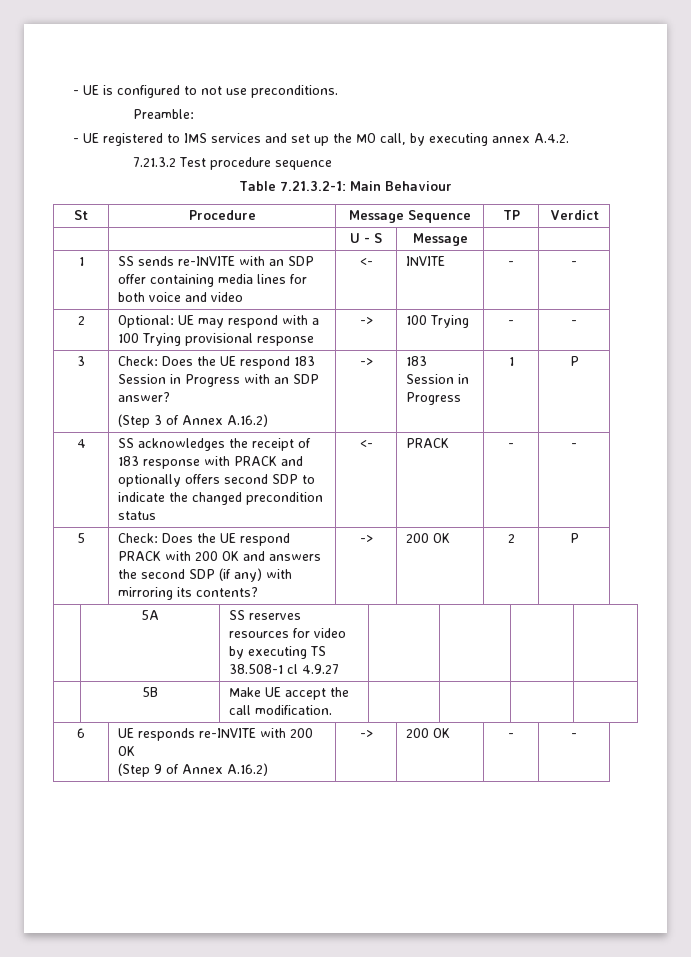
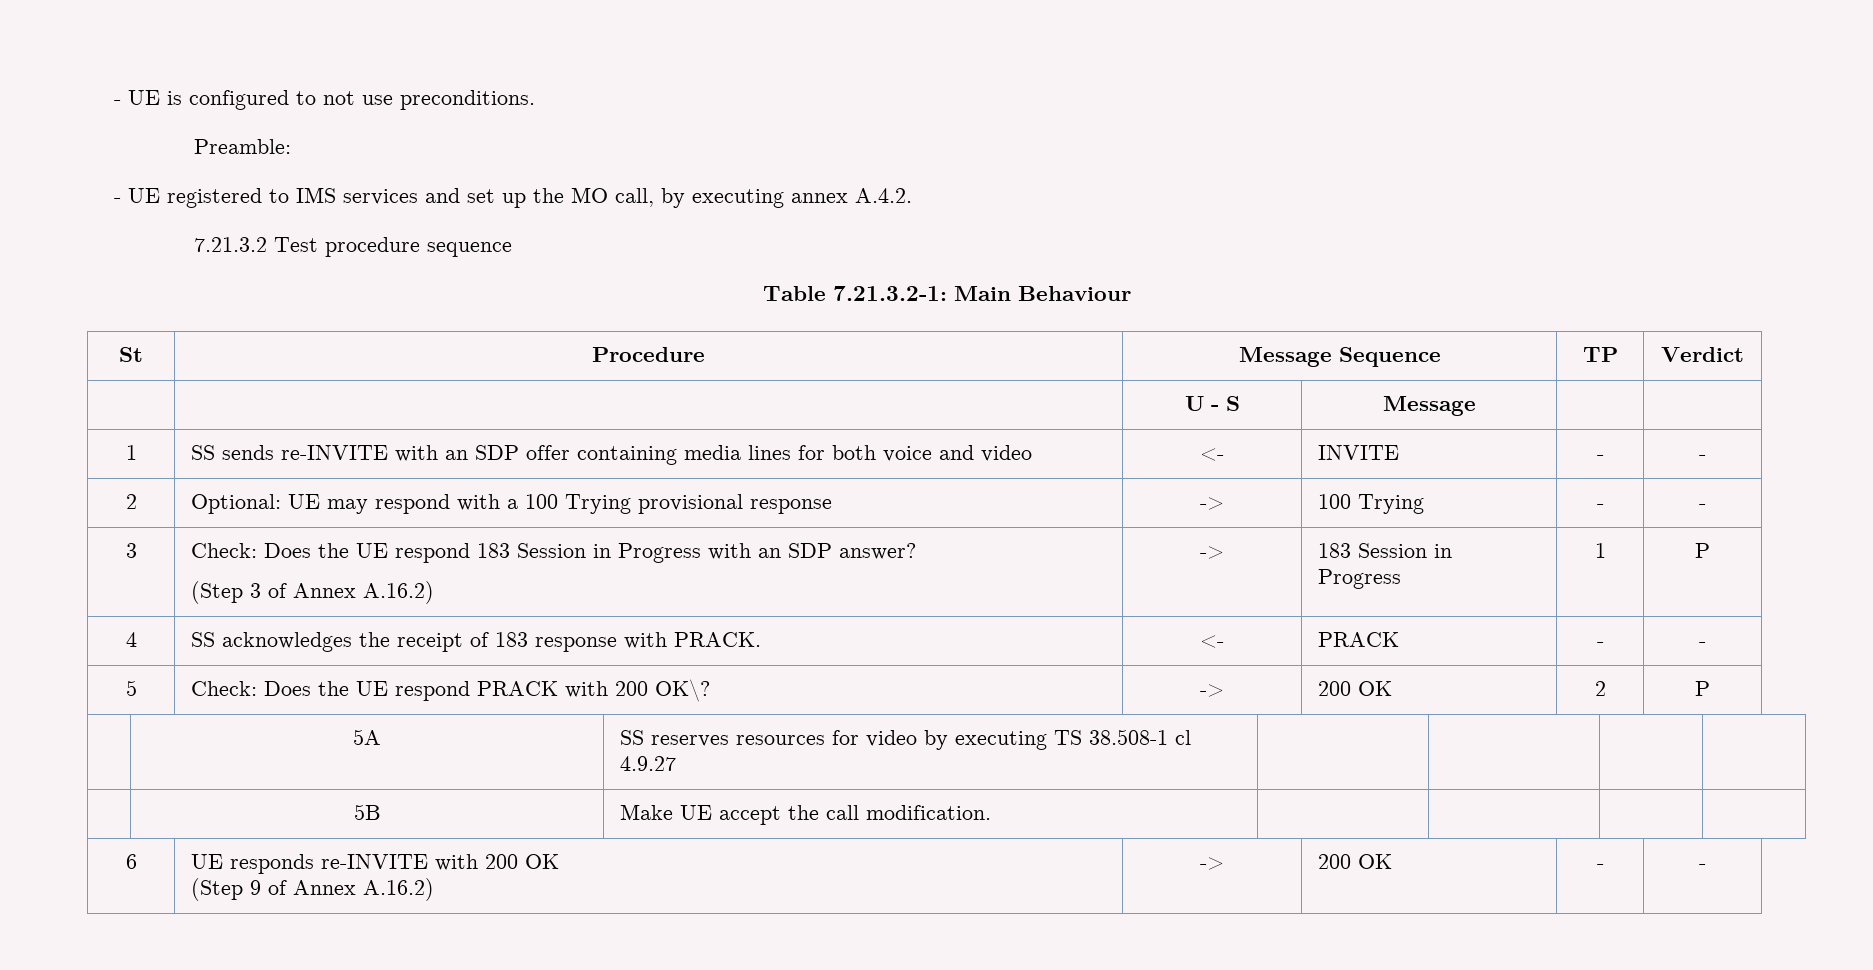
- 4 | SS acknowledges the receipt of 183 response with PRACK and optionally offers second SDP to indicate the changed precondition status | <- | PRACK | - | -
+ 4 | SS acknowledges the receipt of 183 response with PRACK. | <- | PRACK | - | -
- 5 | Check: Does the UE respond PRACK with 200 OK and answers the second SDP (if any) with mirroring its contents? | -> | 200 OK | 2 | P
+ 5 | Check: Does the UE respond PRACK with 200 OK\? | -> | 200 OK | 2 | P

